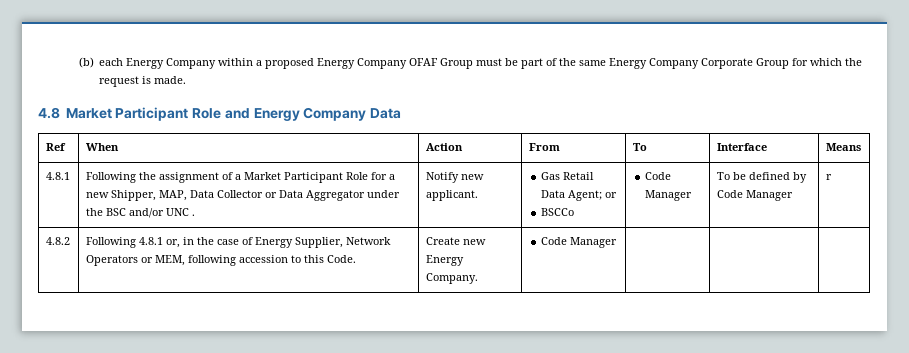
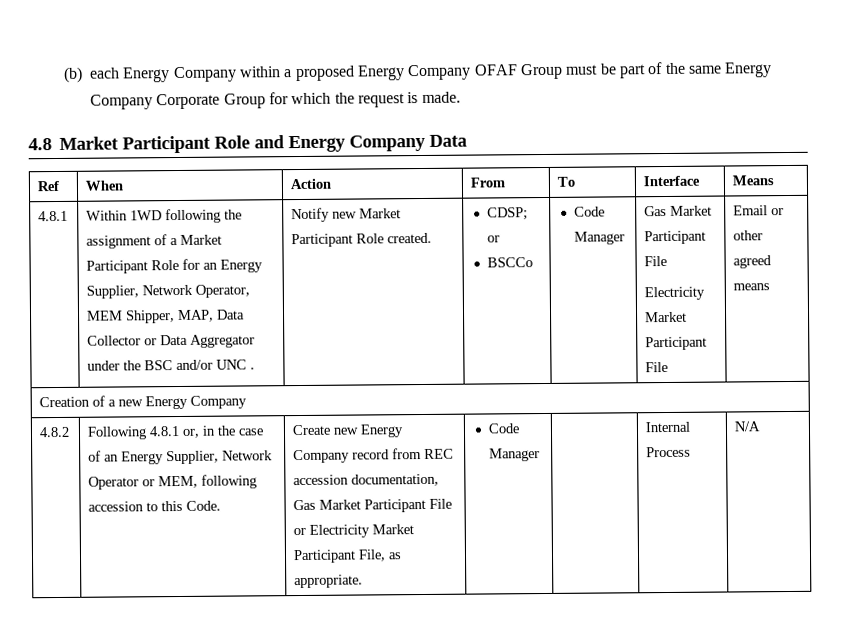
- Following the assignment of a Market Participant Role for a new Shipper, MAP, Data Collector or Data Aggregator under the BSC and/or UNC .
+ Within 1WD following the assignment of a Market Participant Role for an Energy Supplier, Network Operator, MEM Shipper, MAP, Data Collector or Data Aggregator under the BSC and/or UNC .
- Notify new applicant. | Gas Retail Data Agent; or
+ Notify new Market Participant Role created. | CDSP; or
- Code Manager | To be defined by Code Manager | r
+ Code Manager | Gas Market Participant File
+ Electricity Market Participant File | Email or other agreed means
+ Creation of a new Energy Company
- Following 4.8.1 or, in the case of Energy Supplier, Network Operators or MEM, following accession to this Code.
+ Following 4.8.1 or, in the case of an Energy Supplier, Network Operator or MEM, following accession to this Code.
- Create new Energy Company.
+ Create new Energy Company record from REC accession documentation, Gas Market Participant File or Electricity Market Participant File, as appropriate.
+ Internal Process | N/A

